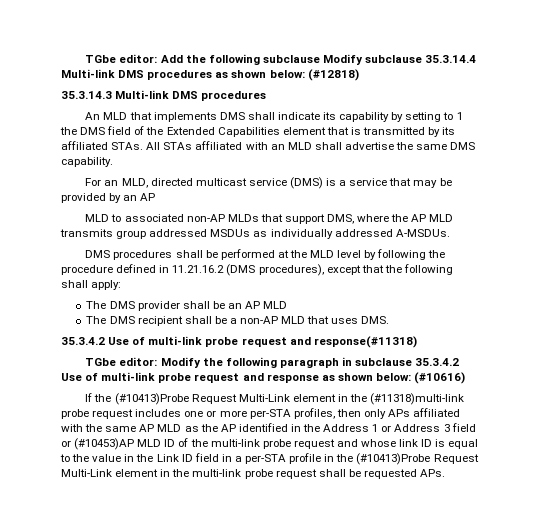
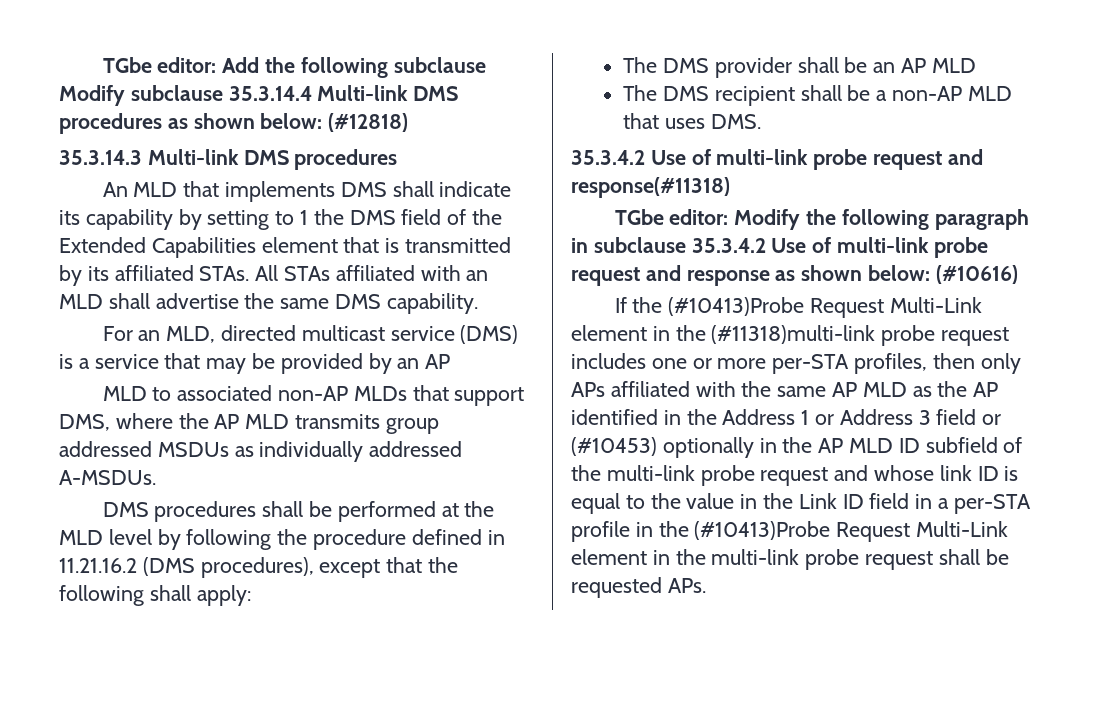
- If the (#10413)Probe Request Multi-Link element in the (#11318)multi-link probe request includes one or more per-STA profiles, then only APs affiliated with the same AP MLD as the AP identified in the Address 1 or Address 3 field or (#10453)AP MLD ID of the multi-link probe request and whose link ID is equal to the value in the Link ID field in a per-STA profile in the (#10413)Probe Request Multi-Link element in the multi-link probe request shall be requested APs.
+ If the (#10413)Probe Request Multi-Link element in the (#11318)multi-link probe request includes one or more per-STA profiles, then only APs affiliated with the same AP MLD as the AP identified in the Address 1 or Address 3 field or (#10453) optionally in the AP MLD ID subfield of the multi-link probe request and whose link ID is equal to the value in the Link ID field in a per-STA profile in the (#10413)Probe Request Multi-Link element in the multi-link probe request shall be requested APs.

